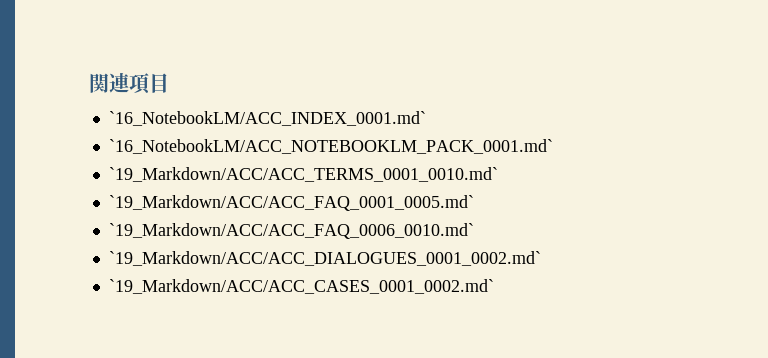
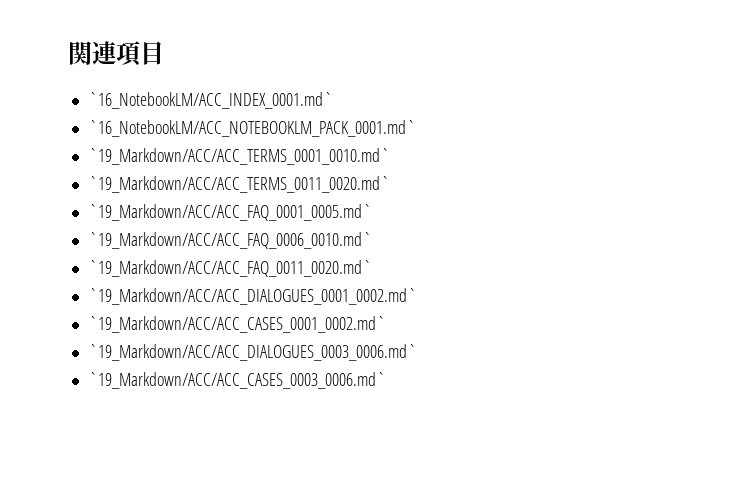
+ `19_Markdown/ACC/ACC_TERMS_0011_0020.md`
+ `19_Markdown/ACC/ACC_FAQ_0011_0020.md`
+ `19_Markdown/ACC/ACC_DIALOGUES_0003_0006.md`
+ `19_Markdown/ACC/ACC_CASES_0003_0006.md`

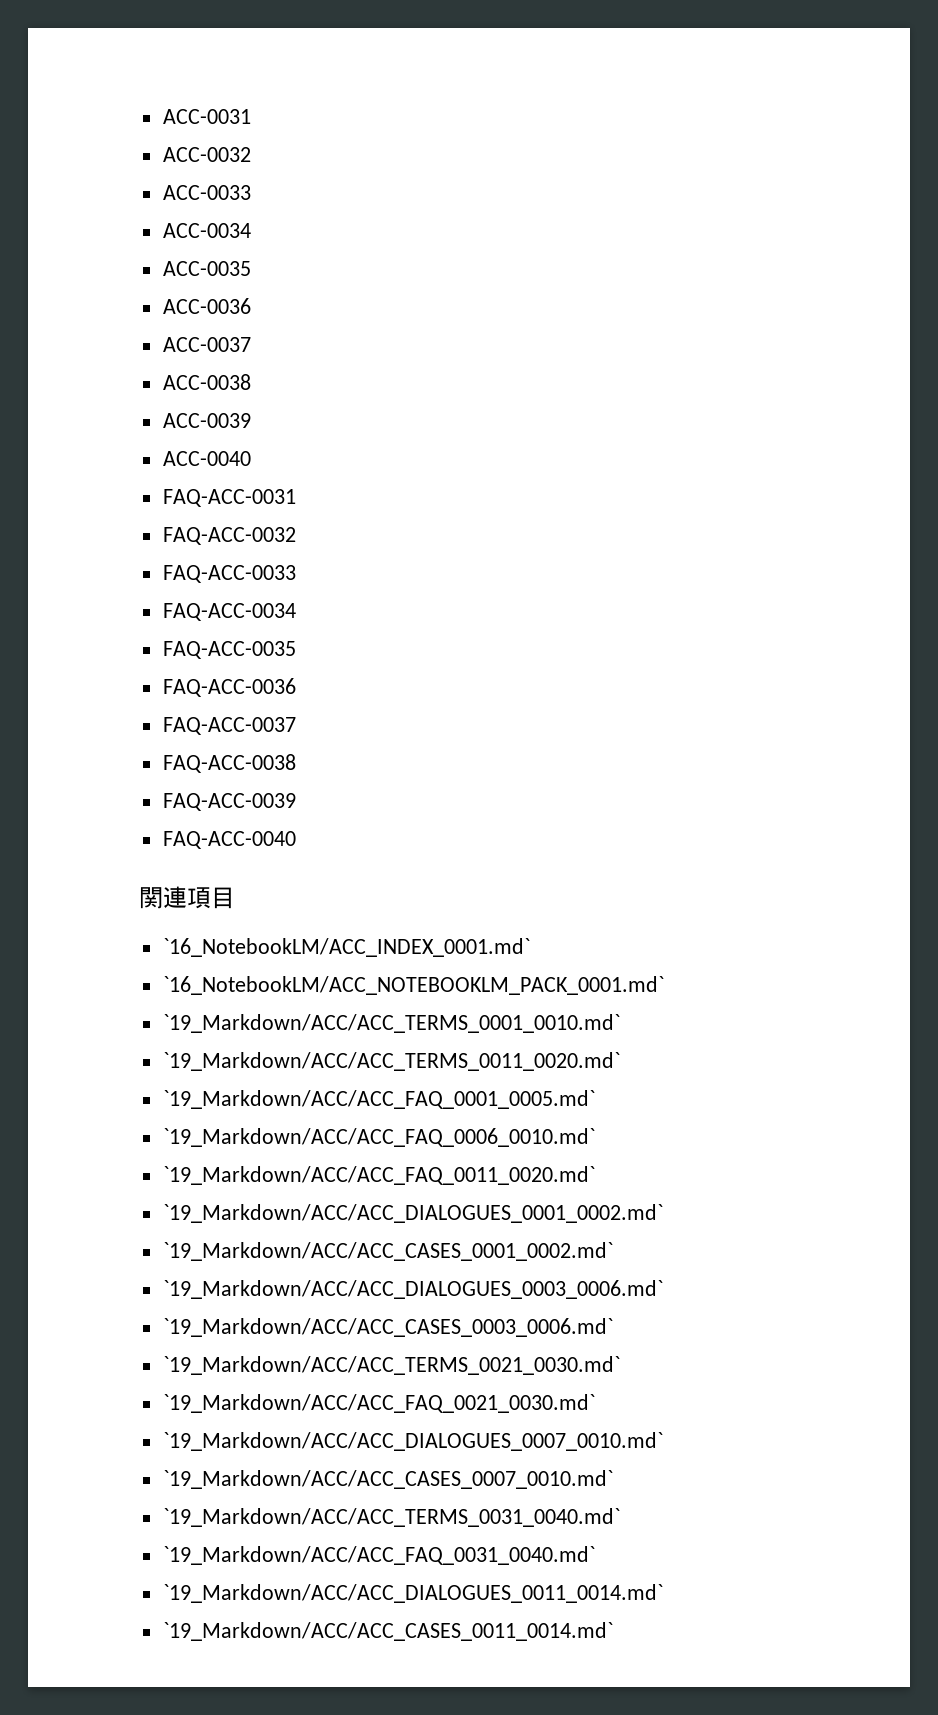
+ ACC-0031
+ ACC-0032
+ ACC-0033
+ ACC-0034
+ ACC-0035
+ ACC-0036
+ ACC-0037
+ ACC-0038
+ ACC-0039
+ ACC-0040
+ FAQ-ACC-0031
+ FAQ-ACC-0032
+ FAQ-ACC-0033
+ FAQ-ACC-0034
+ FAQ-ACC-0035
+ FAQ-ACC-0036
+ FAQ-ACC-0037
+ FAQ-ACC-0038
+ FAQ-ACC-0039
+ FAQ-ACC-0040
+ `19_Markdown/ACC/ACC_TERMS_0021_0030.md`
+ `19_Markdown/ACC/ACC_FAQ_0021_0030.md`
+ `19_Markdown/ACC/ACC_DIALOGUES_0007_0010.md`
+ `19_Markdown/ACC/ACC_CASES_0007_0010.md`
+ `19_Markdown/ACC/ACC_TERMS_0031_0040.md`
+ `19_Markdown/ACC/ACC_FAQ_0031_0040.md`
+ `19_Markdown/ACC/ACC_DIALOGUES_0011_0014.md`
+ `19_Markdown/ACC/ACC_CASES_0011_0014.md`

